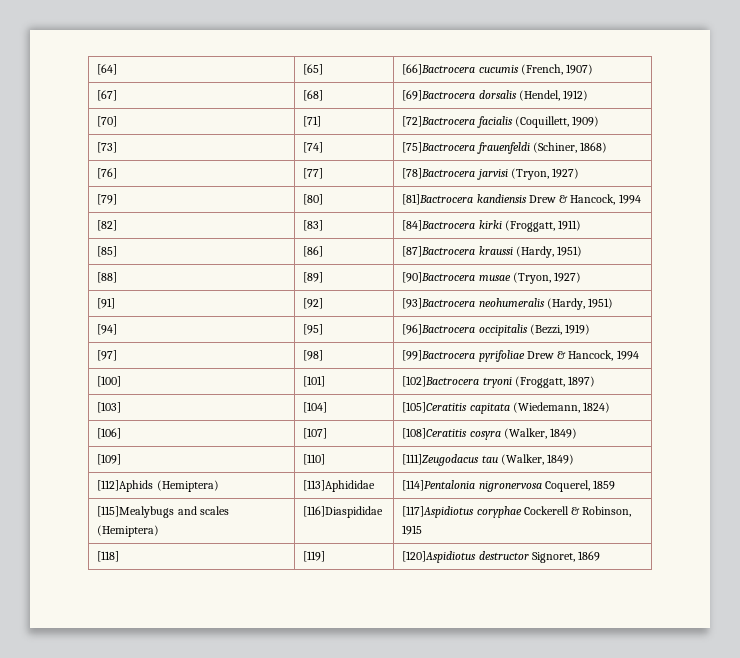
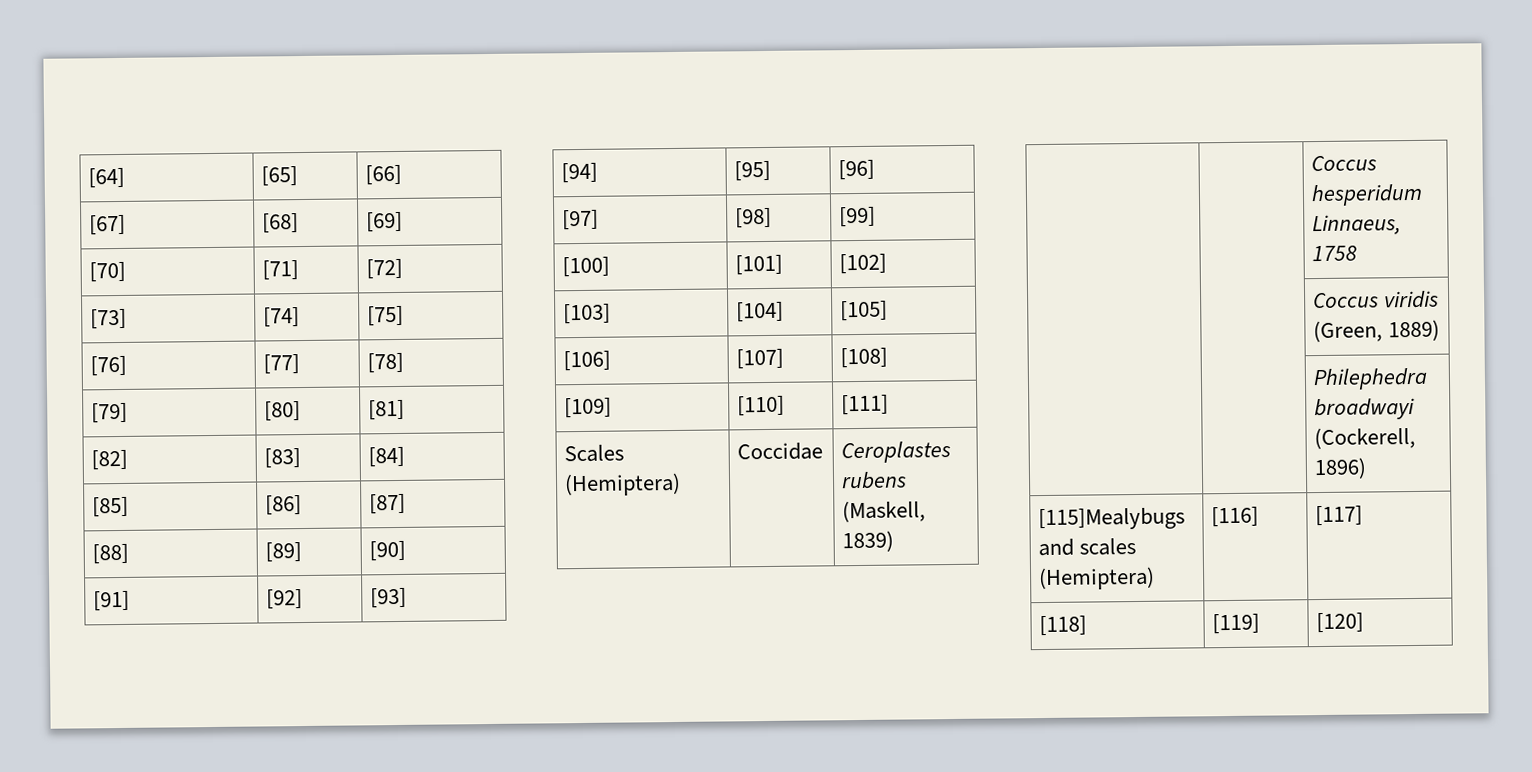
- [64] | [65] | [66]Bactrocera cucumis (French, 1907)
- [67] | [68] | [69]Bactrocera dorsalis (Hendel, 1912)
- [70] | [71] | [72]Bactrocera facialis (Coquillett, 1909)
- [73] | [74] | [75]Bactrocera frauenfeldi (Schiner, 1868)
- [76] | [77] | [78]Bactrocera jarvisi (Tryon, 1927)
- [79] | [80] | [81]Bactrocera kandiensis Drew & Hancock, 1994
- [82] | [83] | [84]Bactrocera kirki (Froggatt, 1911)
- [85] | [86] | [87]Bactrocera kraussi (Hardy, 1951)
- [88] | [89] | [90]Bactrocera musae (Tryon, 1927)
- [91] | [92] | [93]Bactrocera neohumeralis (Hardy, 1951)
- [94] | [95] | [96]Bactrocera occipitalis (Bezzi, 1919)
- [97] | [98] | [99]Bactrocera pyrifoliae Drew & Hancock, 1994
- [100] | [101] | [102]Bactrocera tryoni (Froggatt, 1897)
- [103] | [104] | [105]Ceratitis capitata (Wiedemann, 1824)
- [106] | [107] | [108]Ceratitis cosyra (Walker, 1849)
- [109] | [110] | [111]Zeugodacus tau (Walker, 1849)
- [112]Aphids (Hemiptera) | [113]Aphididae | [114]Pentalonia nigronervosa Coquerel, 1859
- [115]Mealybugs and scales (Hemiptera) | [116]Diaspididae | [117]Aspidiotus coryphae Cockerell & Robinson, 1915
- [118] | [119] | [120]Aspidiotus destructor Signoret, 1869
+ [64] | [65] | [66]
+ [67] | [68] | [69]
+ [70] | [71] | [72]
+ [73] | [74] | [75]
+ [76] | [77] | [78]
+ [79] | [80] | [81]
+ [82] | [83] | [84]
+ [85] | [86] | [87]
+ [88] | [89] | [90]
+ [91] | [92] | [93]
+ [94] | [95] | [96]
+ [97] | [98] | [99]
+ [100] | [101] | [102]
+ [103] | [104] | [105]
+ [106] | [107] | [108]
+ [109] | [110] | [111]
+ Scales (Hemiptera) | Coccidae | Ceroplastes rubens (Maskell, 1839)
+ | | Coccus hesperidum Linnaeus, 1758
+ | | Coccus viridis (Green, 1889)
+ | | Philephedra broadwayi (Cockerell, 1896)
+ [115]Mealybugs and scales (Hemiptera) | [116] | [117]
+ [118] | [119] | [120]

